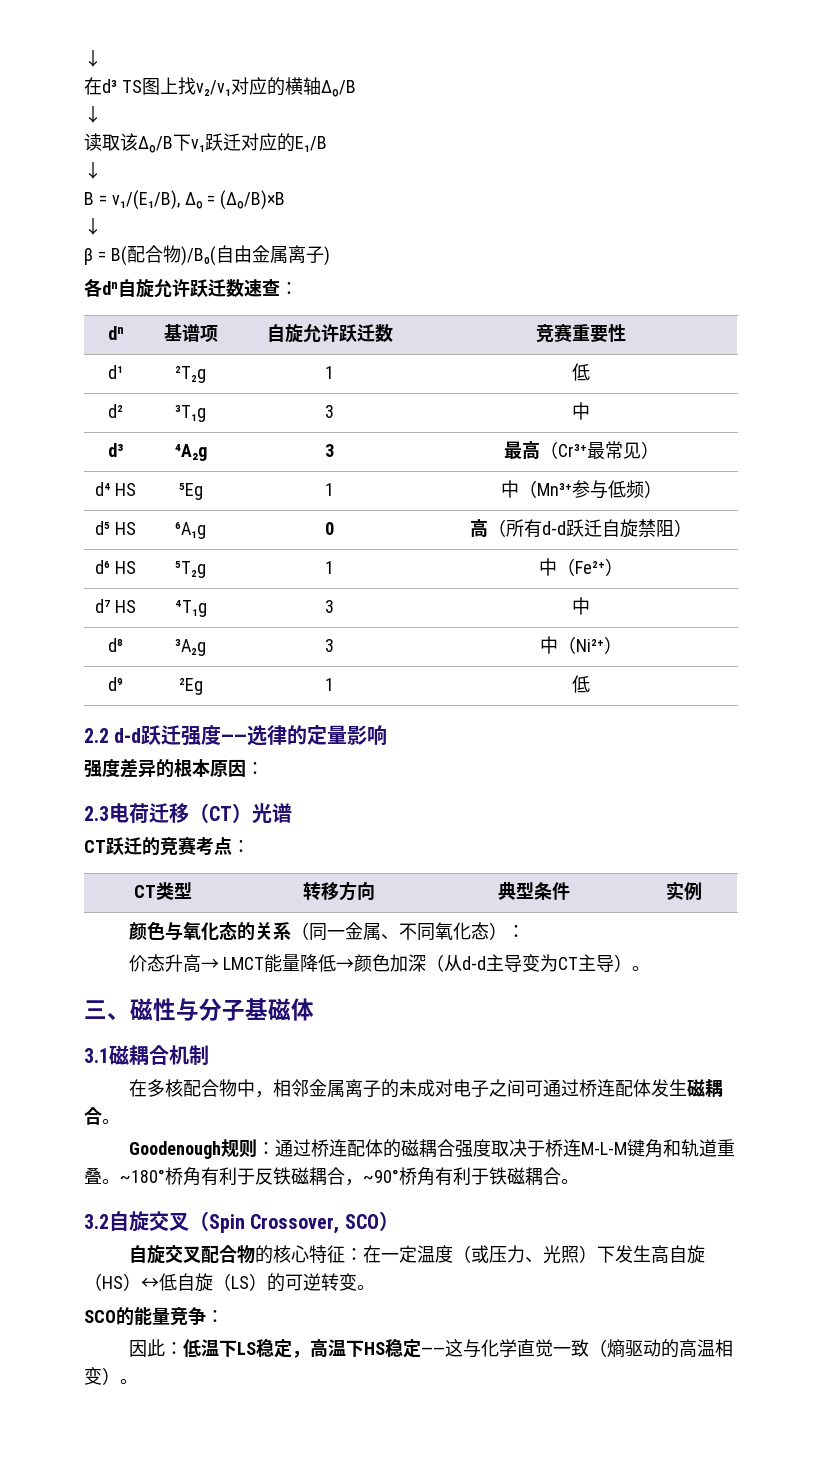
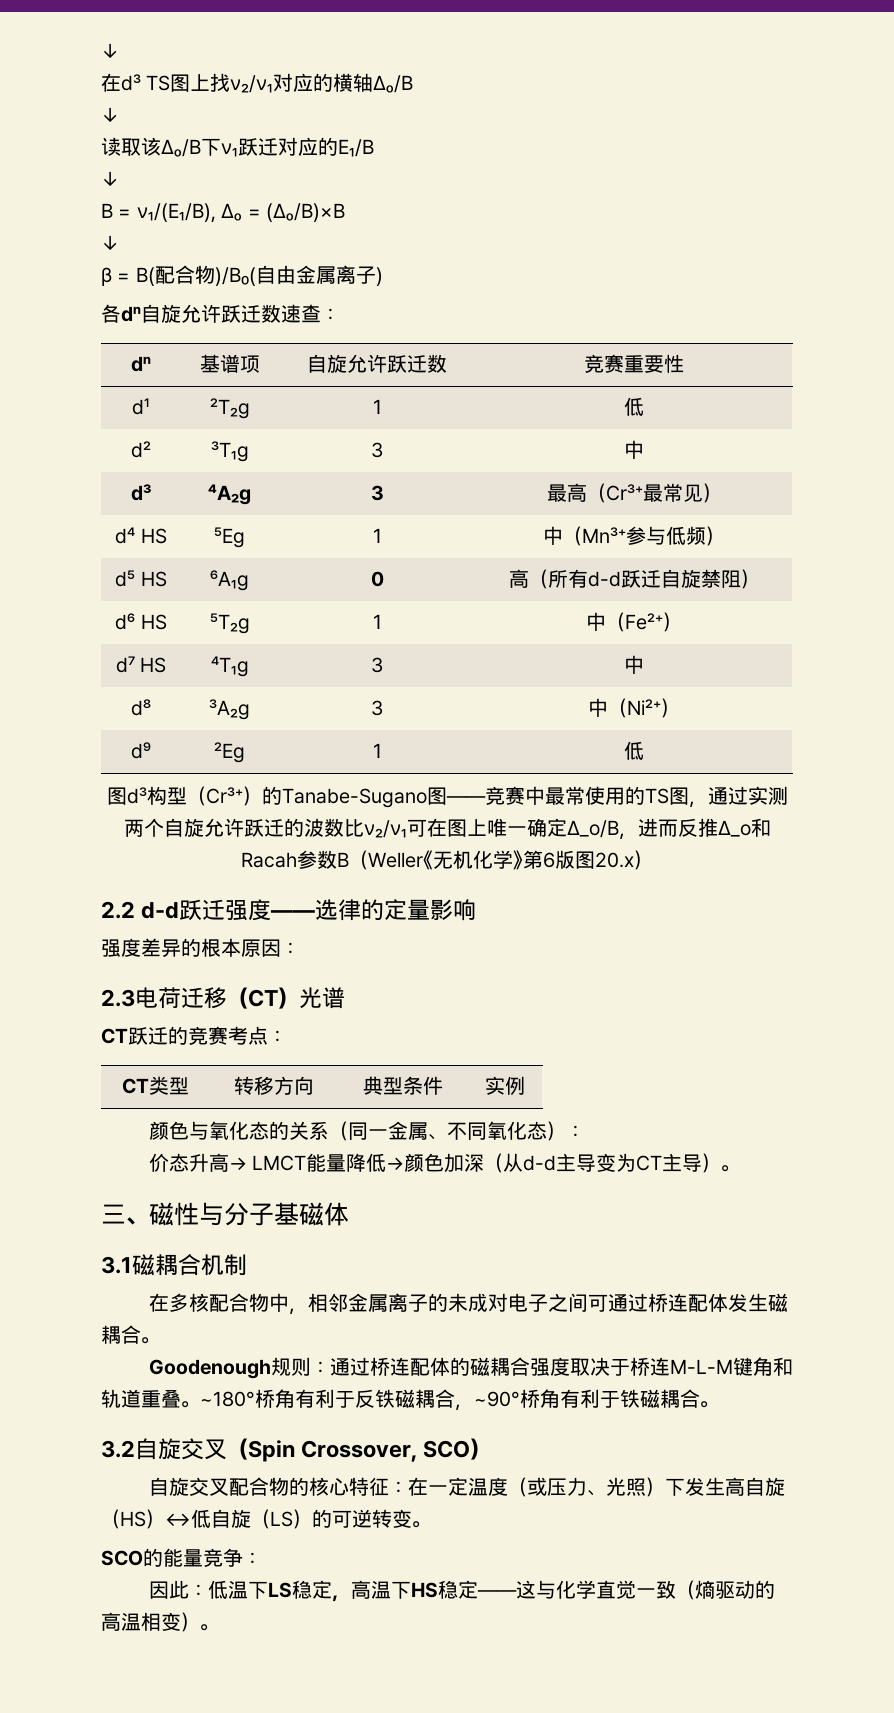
+ 图d³构型（Cr³⁺）的Tanabe-Sugano图——竞赛中最常使用的TS图，通过实测两个自旋允许跃迁的波数比ν₂/ν₁可在图上唯一确定Δ_o/B，进而反推Δ_o和Racah参数B（Weller《无机化学》第6版图20.x）

